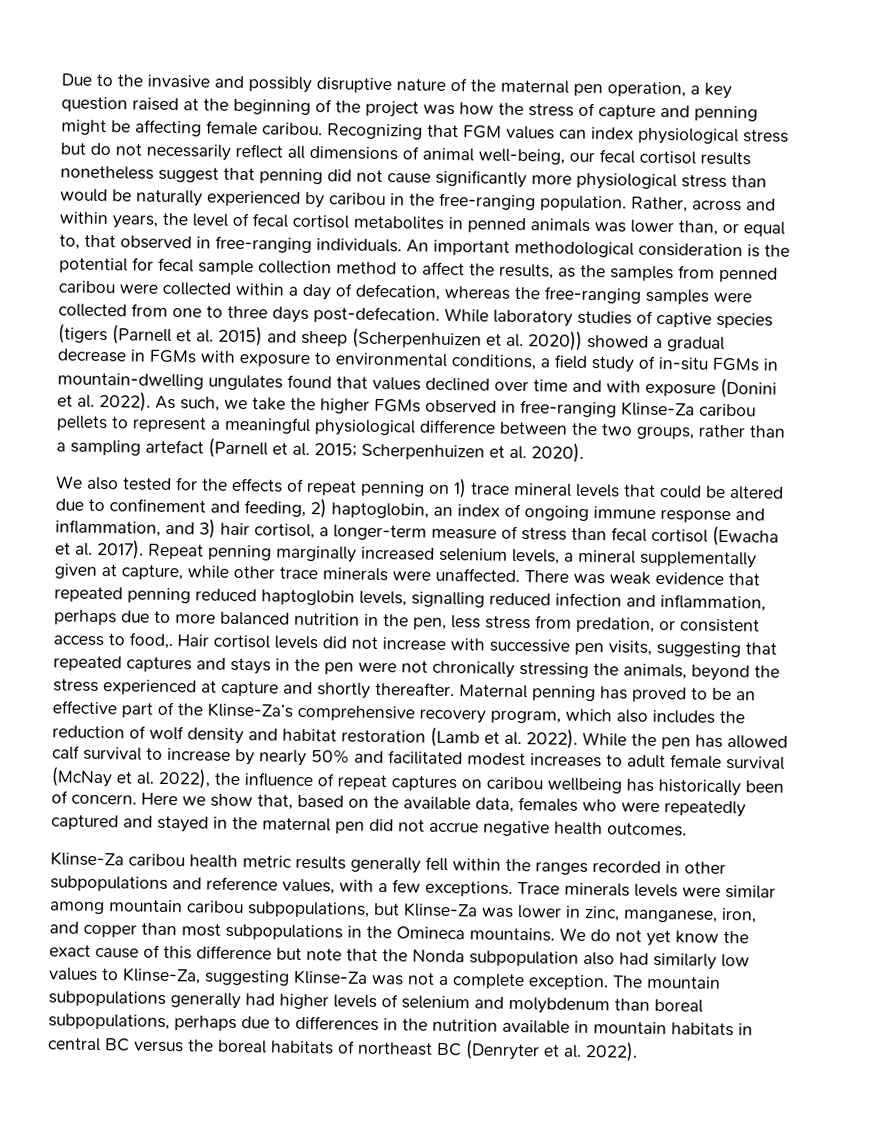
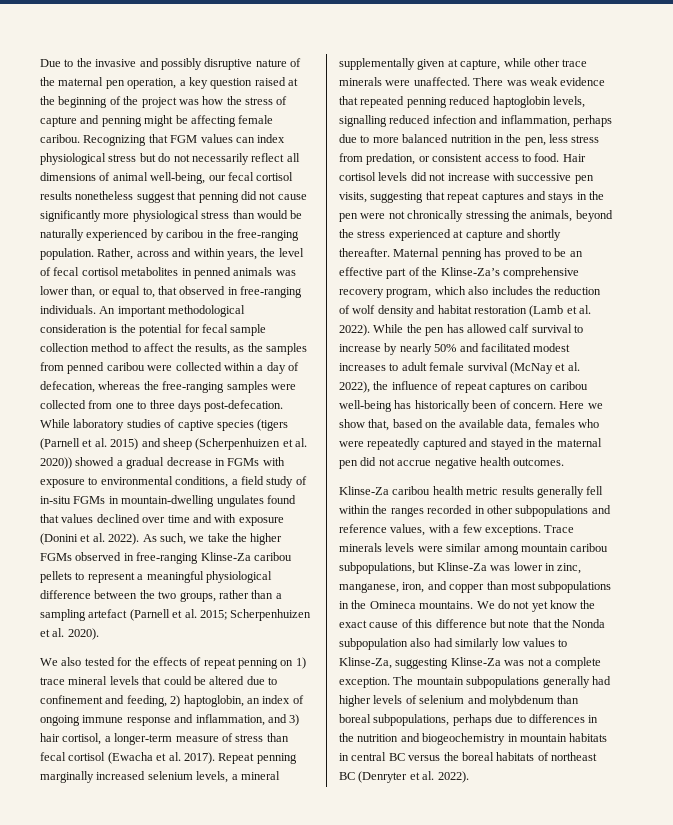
- There was weak evidence that repeated penning reduced haptoglobin levels, signalling reduced infection and inflammation, perhaps due to more balanced nutrition in the pen, less stress from predation, or consistent access to food,.
+ There was weak evidence that repeated penning reduced haptoglobin levels, signalling reduced infection and inflammation, perhaps due to more balanced nutrition in the pen, less stress from predation, or consistent access to food.
- Hair cortisol levels did not increase with successive pen visits, suggesting that repeated captures and stays in the pen were not chronically stressing the animals, beyond the stress experienced at capture and shortly thereafter.
+ Hair cortisol levels did not increase with successive pen visits, suggesting that repeat captures and stays in the pen were not chronically stressing the animals, beyond the stress experienced at capture and shortly thereafter.
- While the pen has allowed calf survival to increase by nearly 50% and facilitated modest increases to adult female survival (McNay et al. 2022), the influence of repeat captures on caribou wellbeing has historically been of concern.
+ While the pen has allowed calf survival to increase by nearly 50% and facilitated modest increases to adult female survival (McNay et al. 2022), the influence of repeat captures on caribou well-being has historically been of concern.
- The mountain subpopulations generally had higher levels of selenium and molybdenum than boreal subpopulations, perhaps due to differences in the nutrition available in mountain habitats in central BC versus the boreal habitats of northeast BC (Denryter et al. 2022).
+ The mountain subpopulations generally had higher levels of selenium and molybdenum than boreal subpopulations, perhaps due to differences in the nutrition and biogeochemistry in mountain habitats in central BC versus the boreal habitats of northeast BC (Denryter et al. 2022).

